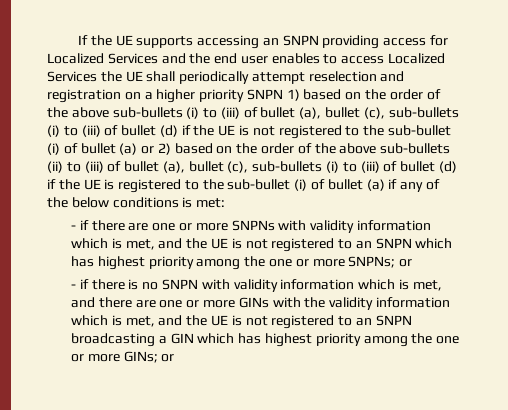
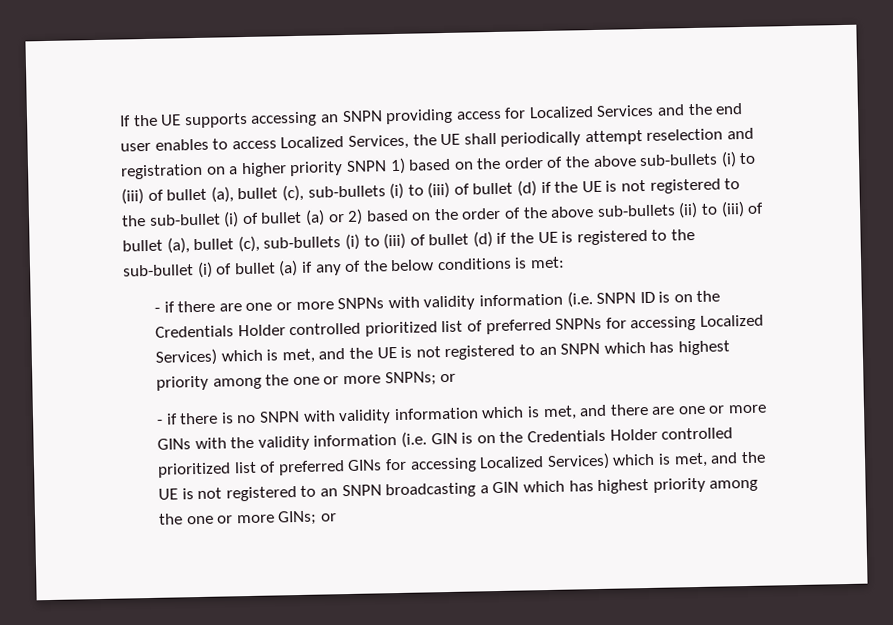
- If the UE supports accessing an SNPN providing access for Localized Services and the end user enables to access Localized Services the UE shall periodically attempt reselection and registration on a higher priority SNPN 1) based on the order of the above sub-bullets (i) to (iii) of bullet (a), bullet (c), sub-bullets (i) to (iii) of bullet (d) if the UE is not registered to the sub-bullet (i) of bullet (a) or 2) based on the order of the above sub-bullets (ii) to (iii) of bullet (a), bullet (c), sub-bullets (i) to (iii) of bullet (d) if the UE is registered to the sub-bullet (i) of bullet (a) if any of the below conditions is met:
+ If the UE supports accessing an SNPN providing access for Localized Services and the end user enables to access Localized Services, the UE shall periodically attempt reselection and registration on a higher priority SNPN 1) based on the order of the above sub-bullets (i) to (iii) of bullet (a), bullet (c), sub-bullets (i) to (iii) of bullet (d) if the UE is not registered to the sub-bullet (i) of bullet (a) or 2) based on the order of the above sub-bullets (ii) to (iii) of bullet (a), bullet (c), sub-bullets (i) to (iii) of bullet (d) if the UE is registered to the sub-bullet (i) of bullet (a) if any of the below conditions is met:
- - if there are one or more SNPNs with validity information which is met, and the UE is not registered to an SNPN which has highest priority among the one or more SNPNs; or
+ - if there are one or more SNPNs with validity information (i.e. SNPN ID is on the Credentials Holder controlled prioritized list of preferred SNPNs for accessing Localized Services) which is met, and the UE is not registered to an SNPN which has highest priority among the one or more SNPNs; or
- - if there is no SNPN with validity information which is met, and there are one or more GINs with the validity information which is met, and the UE is not registered to an SNPN broadcasting a GIN which has highest priority among the one or more GINs; or
+ - if there is no SNPN with validity information which is met, and there are one or more GINs with the validity information (i.e. GIN is on the Credentials Holder controlled prioritized list of preferred GINs for accessing Localized Services) which is met, and the UE is not registered to an SNPN broadcasting a GIN which has highest priority among the one or more GINs; or

